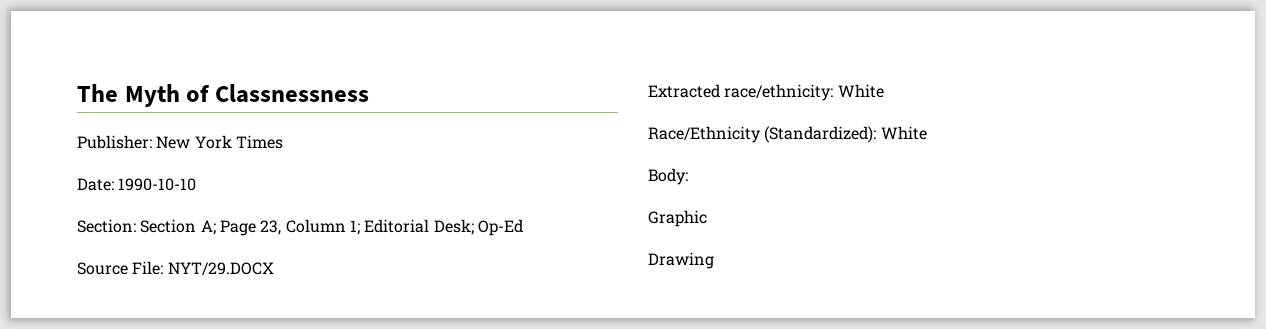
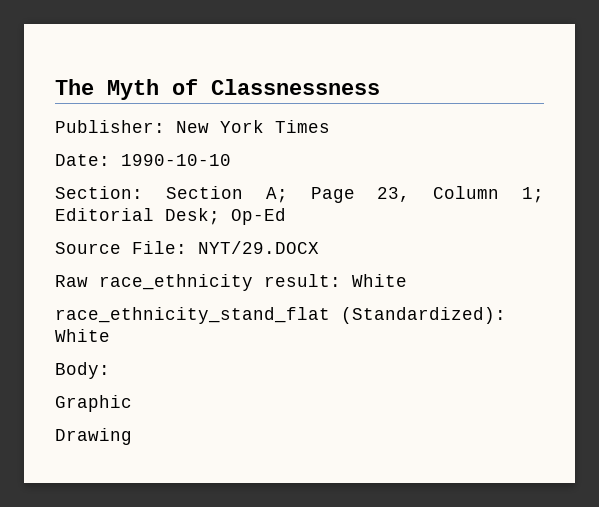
- Extracted race/ethnicity: White
- Race/Ethnicity (Standardized): White
+ Raw race_ethnicity result: White
+ race_ethnicity_stand_flat (Standardized): White

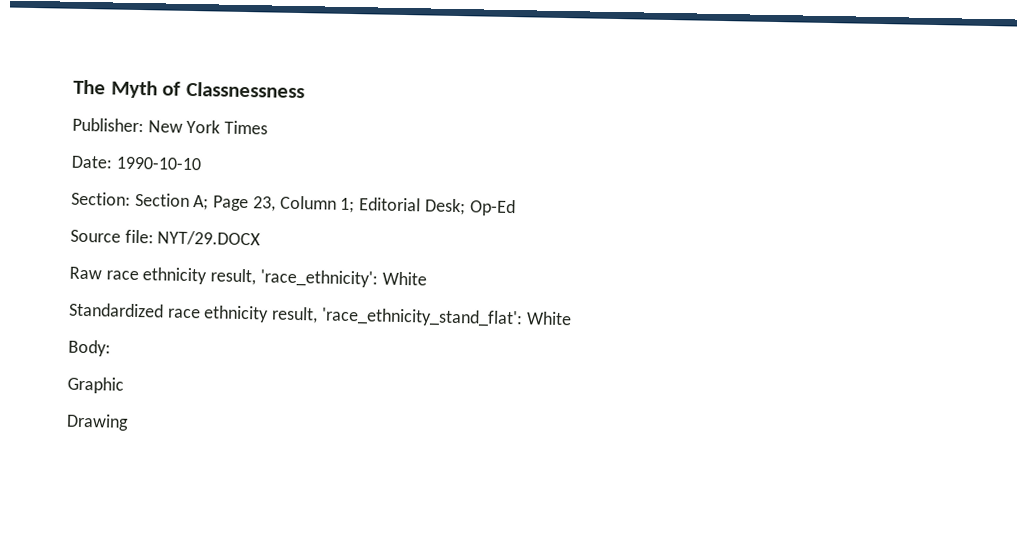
- Source File: NYT/29.DOCX
+ Source file: NYT/29.DOCX
- Raw race_ethnicity result: White
- race_ethnicity_stand_flat (Standardized): White
+ Raw race ethnicity result, 'race_ethnicity': White
+ Standardized race ethnicity result, 'race_ethnicity_stand_flat': White

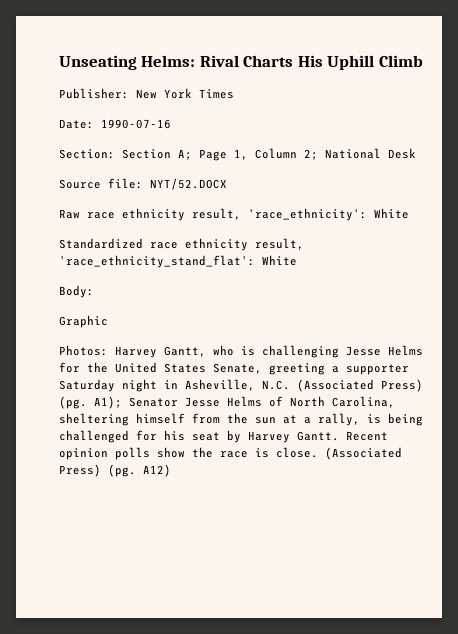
- The Myth of Classnessness
+ Unseating Helms: Rival Charts His Uphill Climb
- Date: 1990-10-10
+ Date: 1990-07-16
- Section: Section A; Page 23, Column 1; Editorial Desk; Op-Ed
+ Section: Section A; Page 1, Column 2; National Desk
- Source file: NYT/29.DOCX
+ Source file: NYT/52.DOCX
- Drawing
+ Photos: Harvey Gantt, who is challenging Jesse Helms for the United States Senate, greeting a supporter Saturday night in Asheville, N.C. (Associated Press) (pg. A1); Senator Jesse Helms of North Carolina, sheltering himself from the sun at a rally, is being challenged for his seat by Harvey Gantt. Recent opinion polls show the race is close. (Associated Press) (pg. A12)

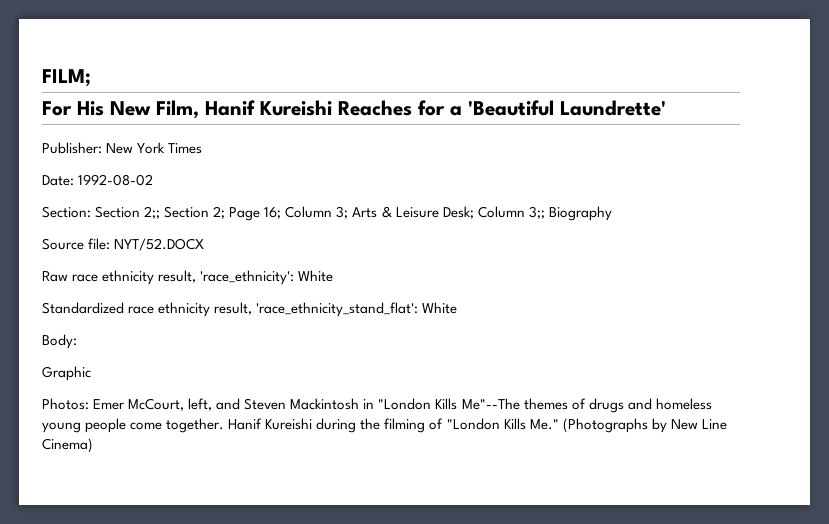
- Unseating Helms: Rival Charts His Uphill Climb
+ FILM;
+ For His New Film, Hanif Kureishi Reaches for a 'Beautiful Laundrette'
- Date: 1990-07-16
+ Date: 1992-08-02
- Section: Section A; Page 1, Column 2; National Desk
+ Section: Section 2;; Section 2; Page 16; Column 3; Arts & Leisure Desk; Column 3;; Biography
- Photos: Harvey Gantt, who is challenging Jesse Helms for the United States Senate, greeting a supporter Saturday night in Asheville, N.C. (Associated Press) (pg. A1); Senator Jesse Helms of North Carolina, sheltering himself from the sun at a rally, is being challenged for his seat by Harvey Gantt. Recent opinion polls show the race is close. (Associated Press) (pg. A12)
+ Photos: Emer McCourt, left, and Steven Mackintosh in "London Kills Me"--The themes of drugs and homeless young people come together. Hanif Kureishi during the filming of "London Kills Me." (Photographs by New Line Cinema)

